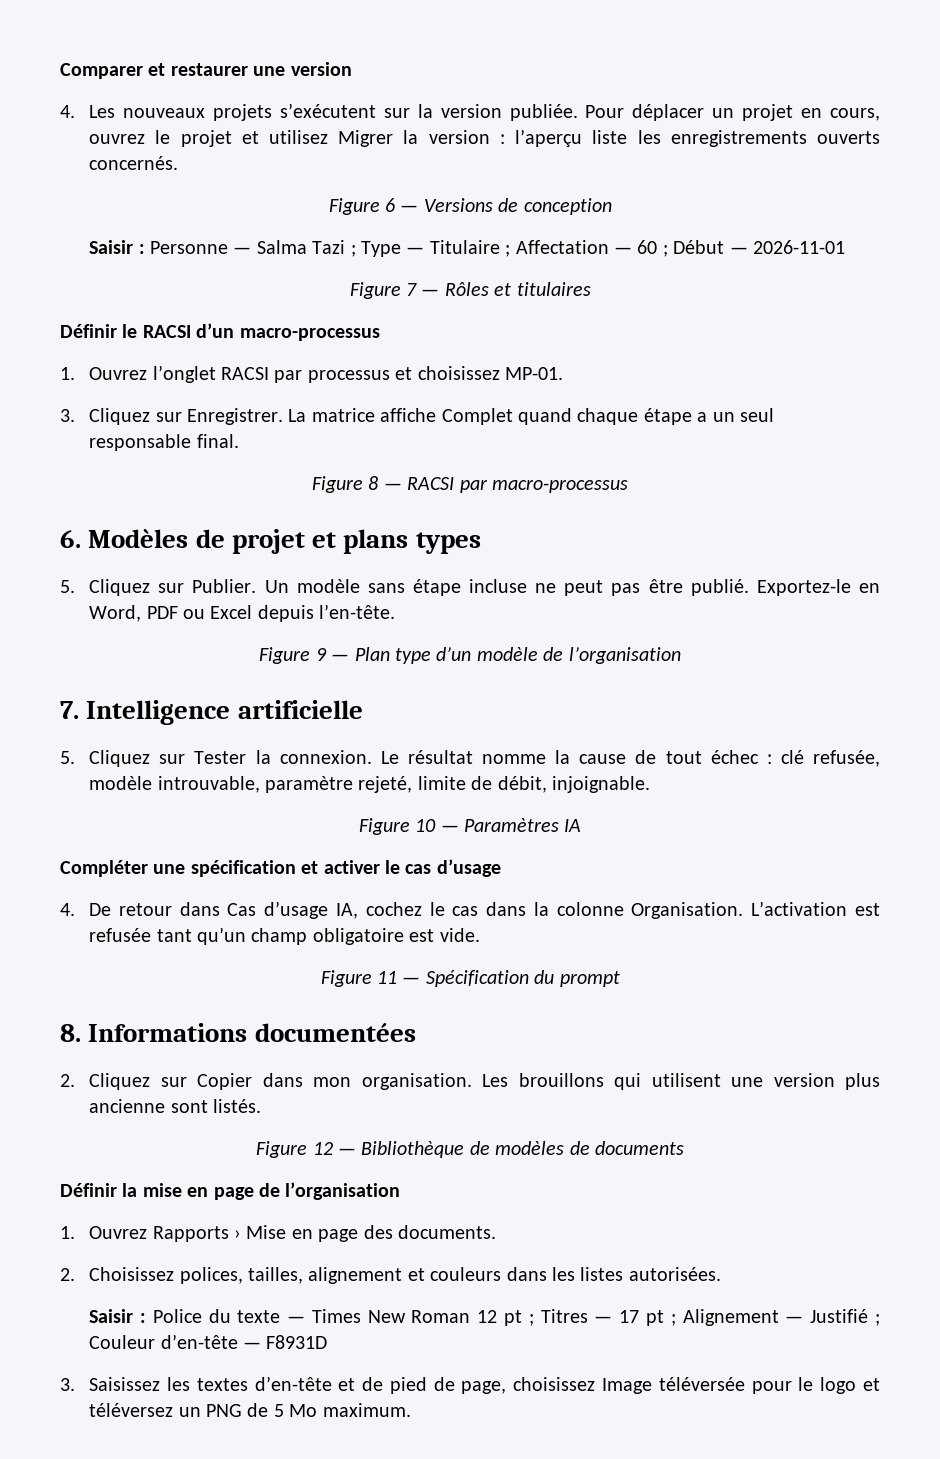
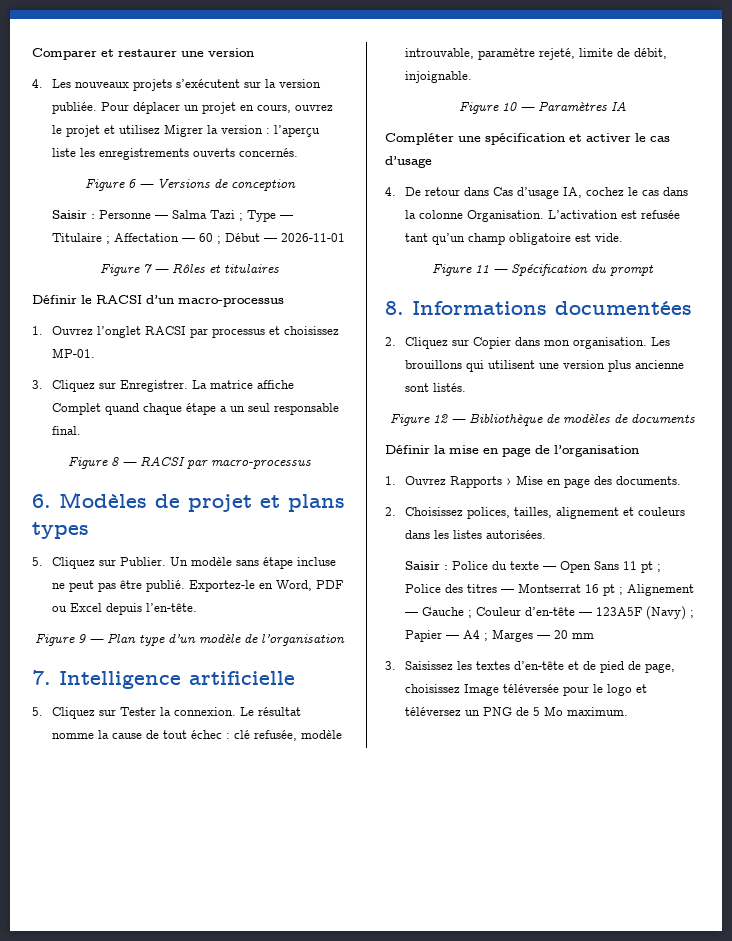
- Saisir : Police du texte — Times New Roman 12 pt ; Titres — 17 pt ; Alignement — Justifié ; Couleur d’en-tête — F8931D
+ Saisir : Police du texte — Open Sans 11 pt ; Police des titres — Montserrat 16 pt ; Alignement — Gauche ; Couleur d’en-tête — 123A5F (Navy) ; Papier — A4 ; Marges — 20 mm

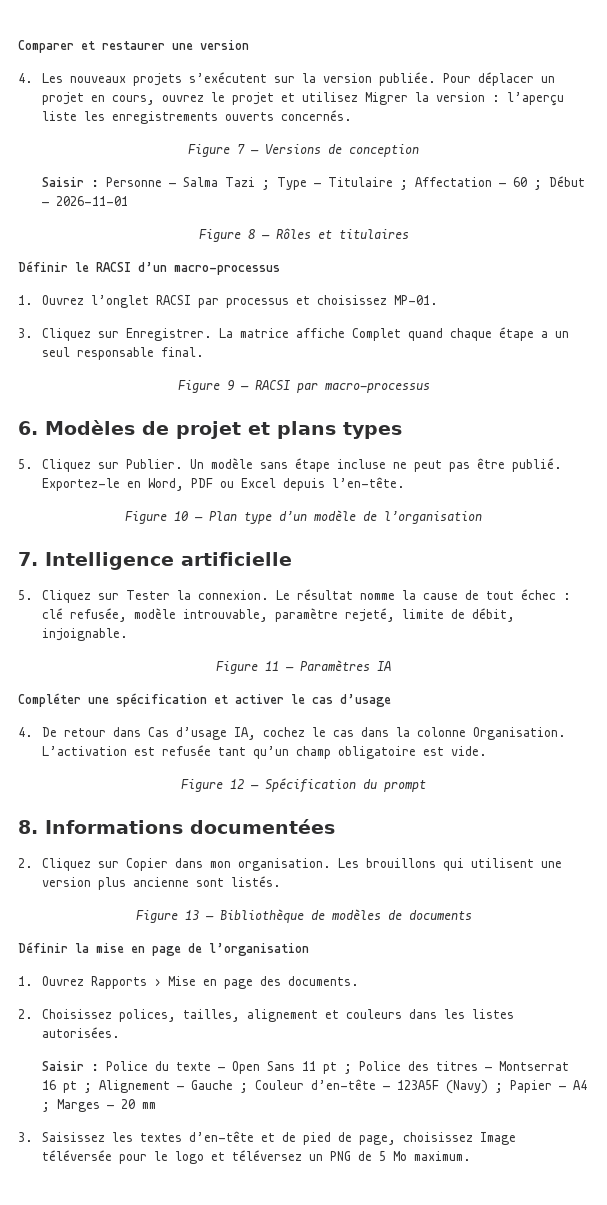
- Figure 6 — Versions de conception
+ Figure 7 — Versions de conception
- Figure 7 — Rôles et titulaires
+ Figure 8 — Rôles et titulaires
- Figure 8 — RACSI par macro-processus
+ Figure 9 — RACSI par macro-processus
- Figure 9 — Plan type d’un modèle de l’organisation
+ Figure 10 — Plan type d’un modèle de l’organisation
- Figure 10 — Paramètres IA
+ Figure 11 — Paramètres IA
- Figure 11 — Spécification du prompt
+ Figure 12 — Spécification du prompt
- Figure 12 — Bibliothèque de modèles de documents
+ Figure 13 — Bibliothèque de modèles de documents

